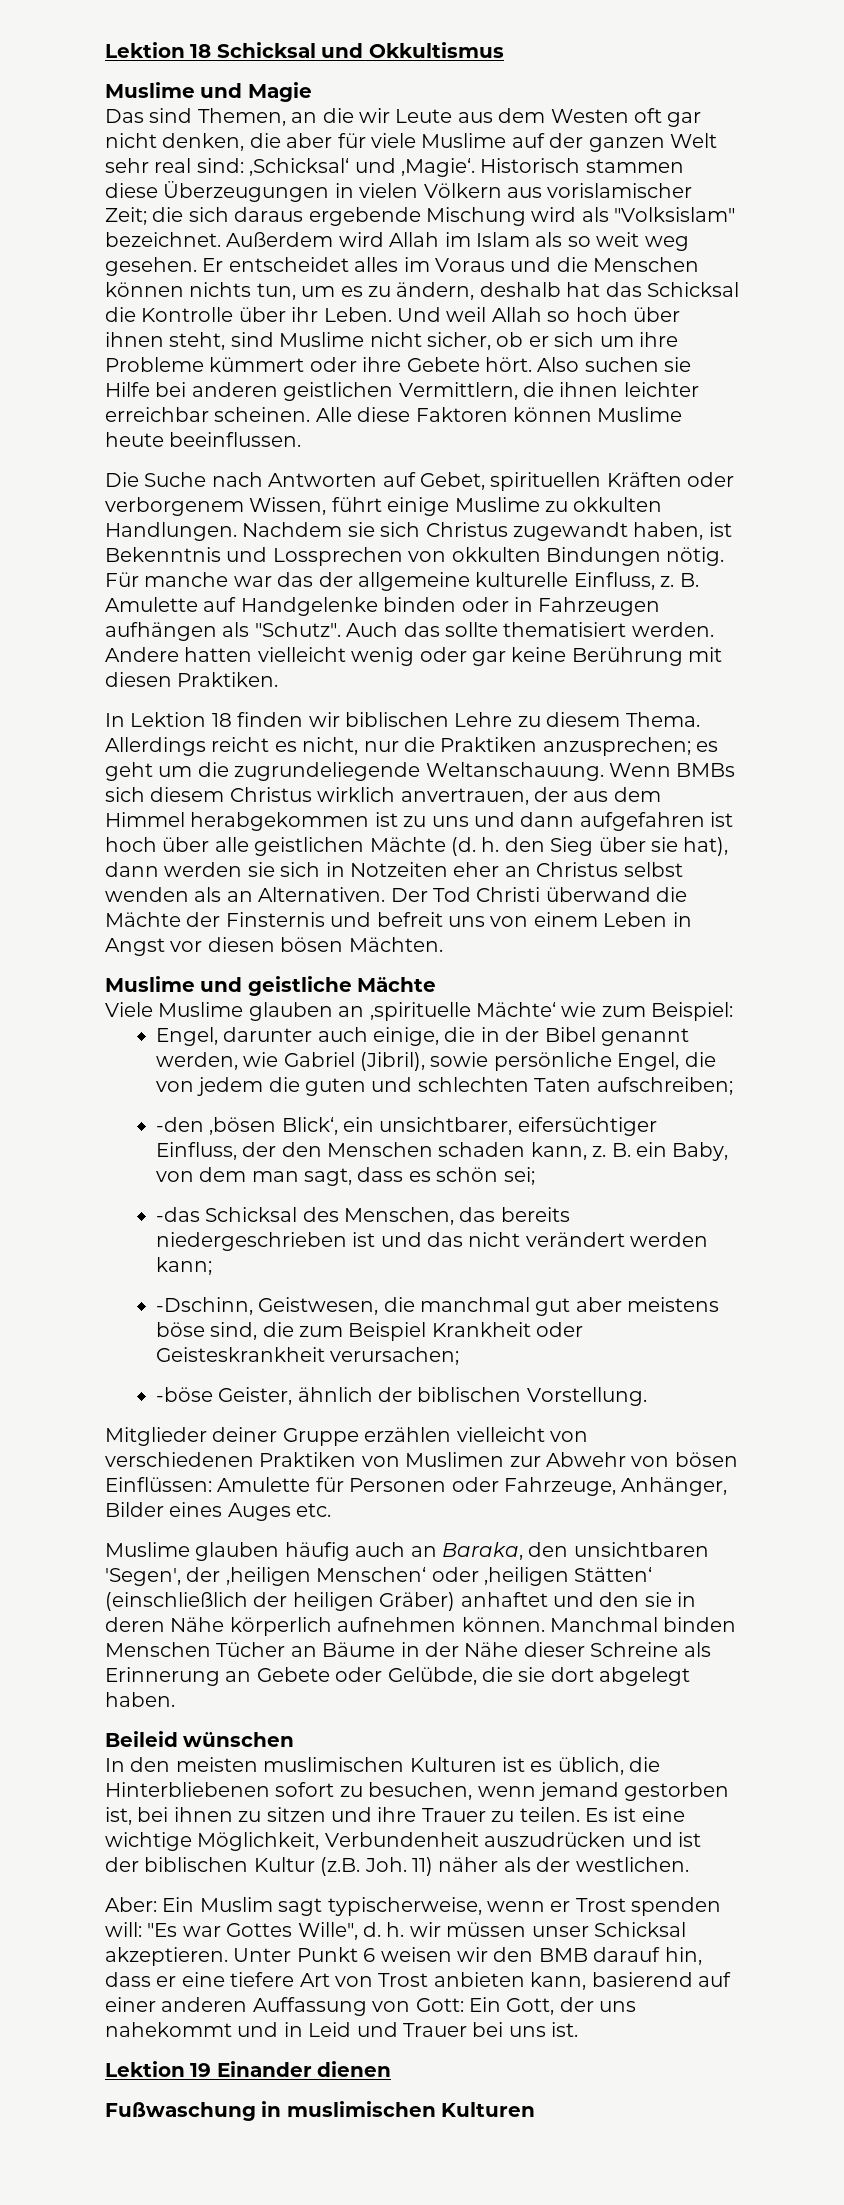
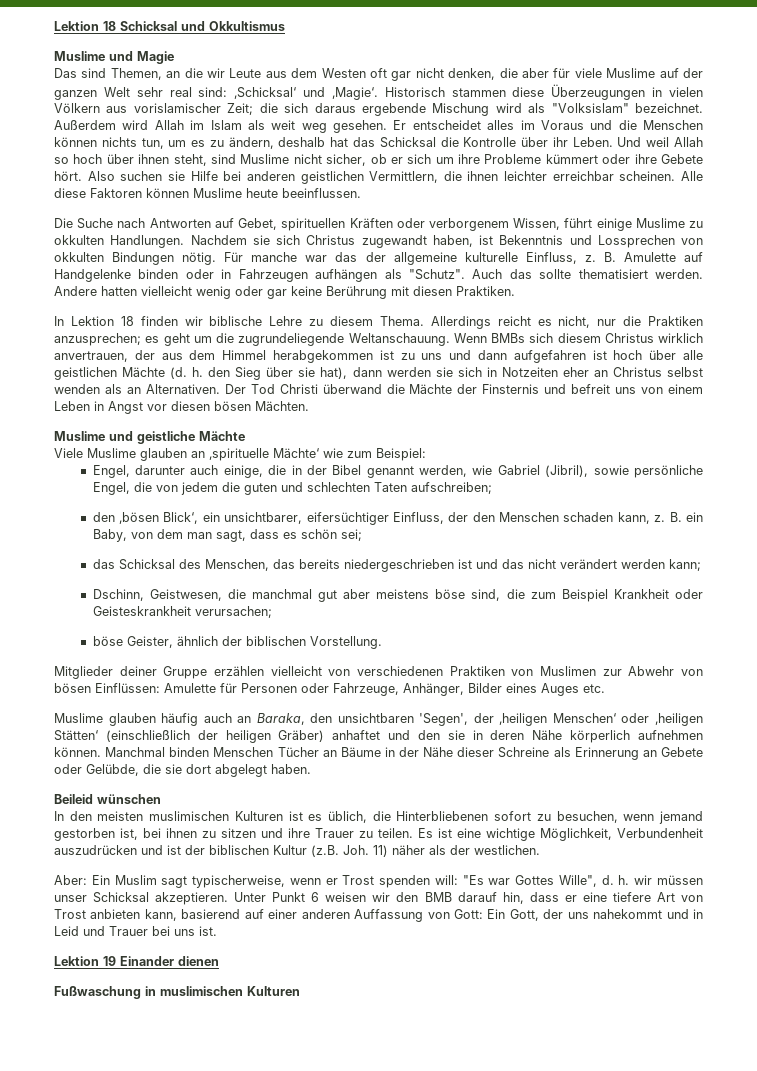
- Außerdem wird Allah im Islam als so weit weg gesehen.
+ Außerdem wird Allah im Islam als weit weg gesehen.
- In Lektion 18 finden wir biblischen Lehre zu diesem Thema.
+ In Lektion 18 finden wir biblische Lehre zu diesem Thema.
- -den ‚bösen Blick‘, ein unsichtbarer, eifersüchtiger Einfluss, der den Menschen schaden kann, z.
+ den ‚bösen Blick‘, ein unsichtbarer, eifersüchtiger Einfluss, der den Menschen schaden kann, z.
- -das Schicksal des Menschen, das bereits niedergeschrieben ist und das nicht verändert werden kann;
+ das Schicksal des Menschen, das bereits niedergeschrieben ist und das nicht verändert werden kann;
- -Dschinn, Geistwesen, die manchmal gut aber meistens böse sind, die zum Beispiel Krankheit oder Geisteskrankheit verursachen;
+ Dschinn, Geistwesen, die manchmal gut aber meistens böse sind, die zum Beispiel Krankheit oder Geisteskrankheit verursachen;
- -böse Geister, ähnlich der biblischen Vorstellung.
+ böse Geister, ähnlich der biblischen Vorstellung.

